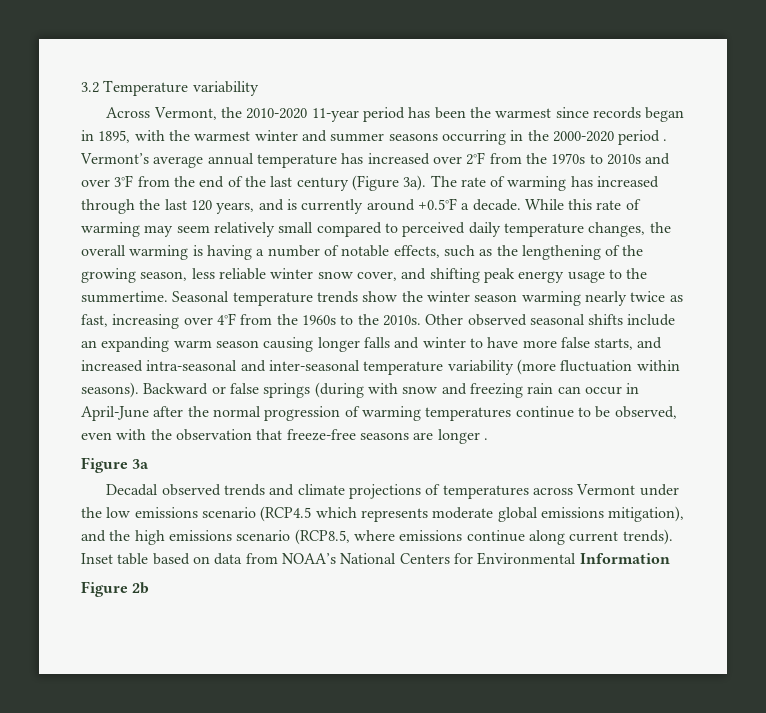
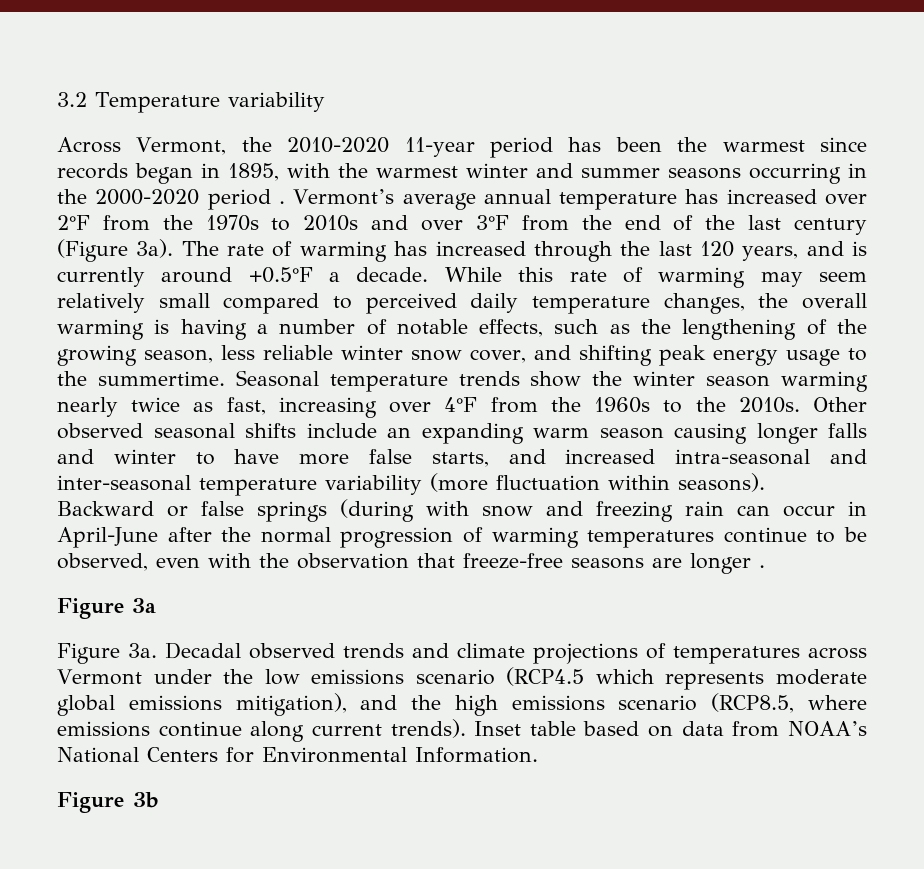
+ Figure 3a.
- Inset table based on data from NOAA’s National Centers for Environmental Information
- Figure 2b
+ Inset table based on data from NOAA’s National Centers for Environmental Information.
+ Figure 3b

